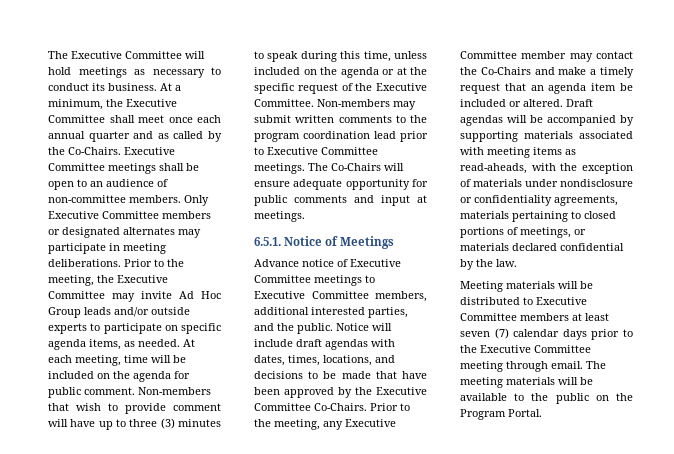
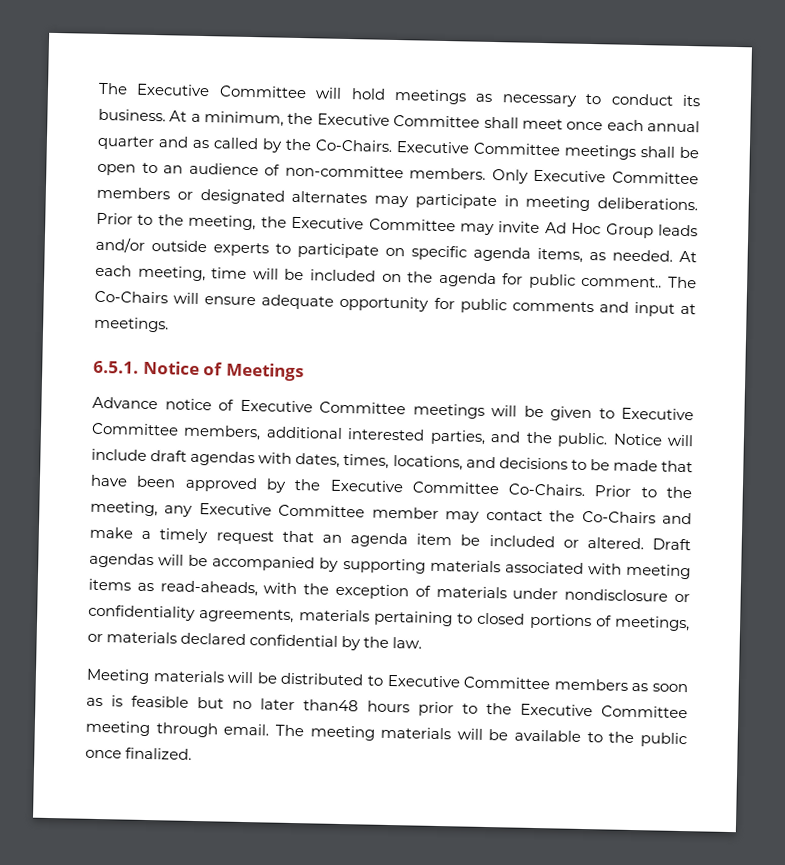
- At each meeting, time will be included on the agenda for public comment. Non-members that wish to provide comment will have up to three (3) minutes to speak during this time, unless included on the agenda or at the specific request of the Executive Committee. Non-members may submit written comments to the program coordination lead prior to Executive Committee meetings.
+ At each meeting, time will be included on the agenda for public comment..
- Advance notice of Executive Committee meetings to Executive Committee members, additional interested parties, and the public.
+ Advance notice of Executive Committee meetings will be given to Executive Committee members, additional interested parties, and the public.
- Meeting materials will be distributed to Executive Committee members at least seven (7) calendar days prior to the Executive Committee meeting through email.
+ Meeting materials will be distributed to Executive Committee members as soon as is feasible but no later than48 hours prior to the Executive Committee meeting through email.
- The meeting materials will be available to the public on the Program Portal.
+ The meeting materials will be available to the public once finalized.

